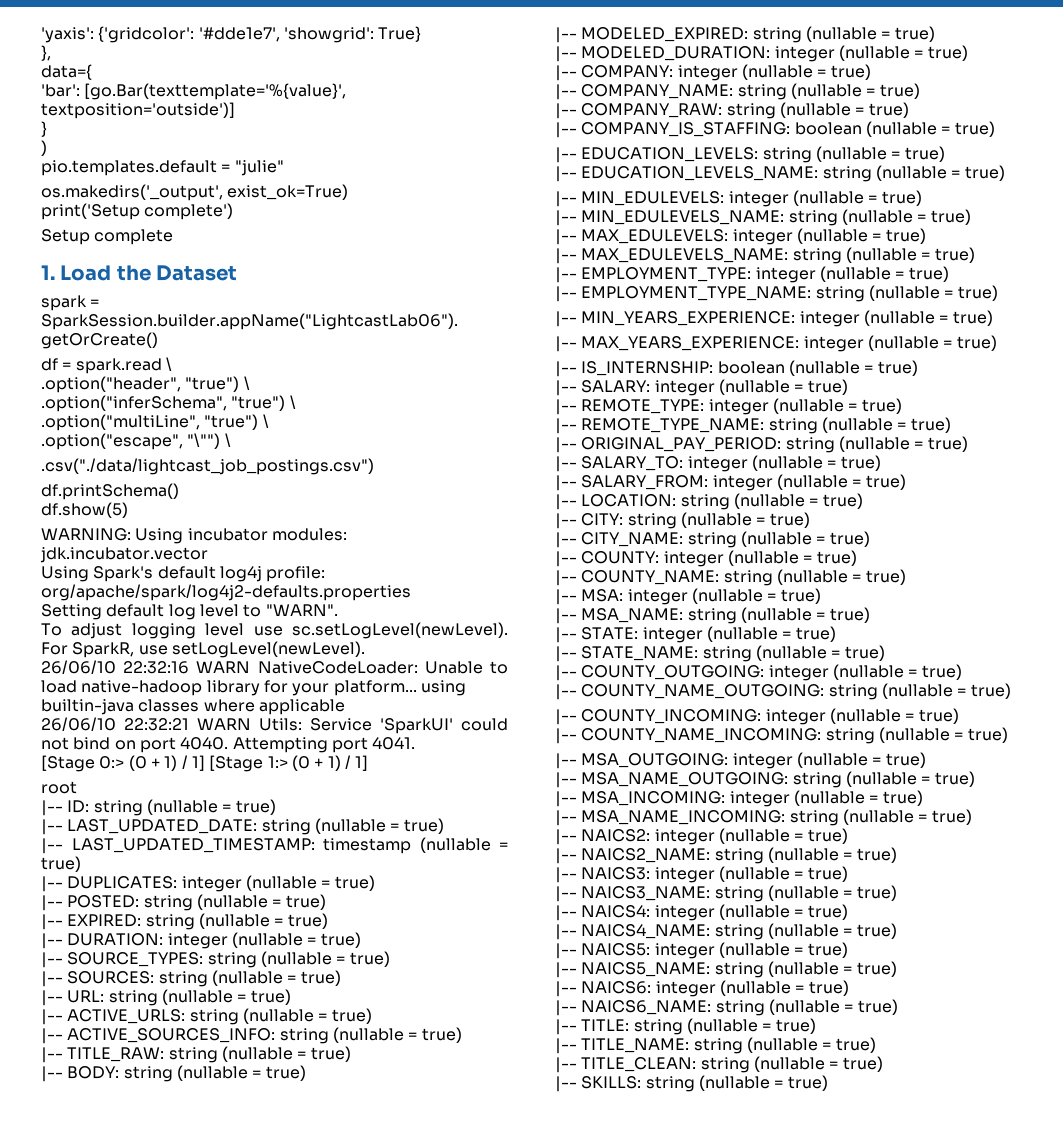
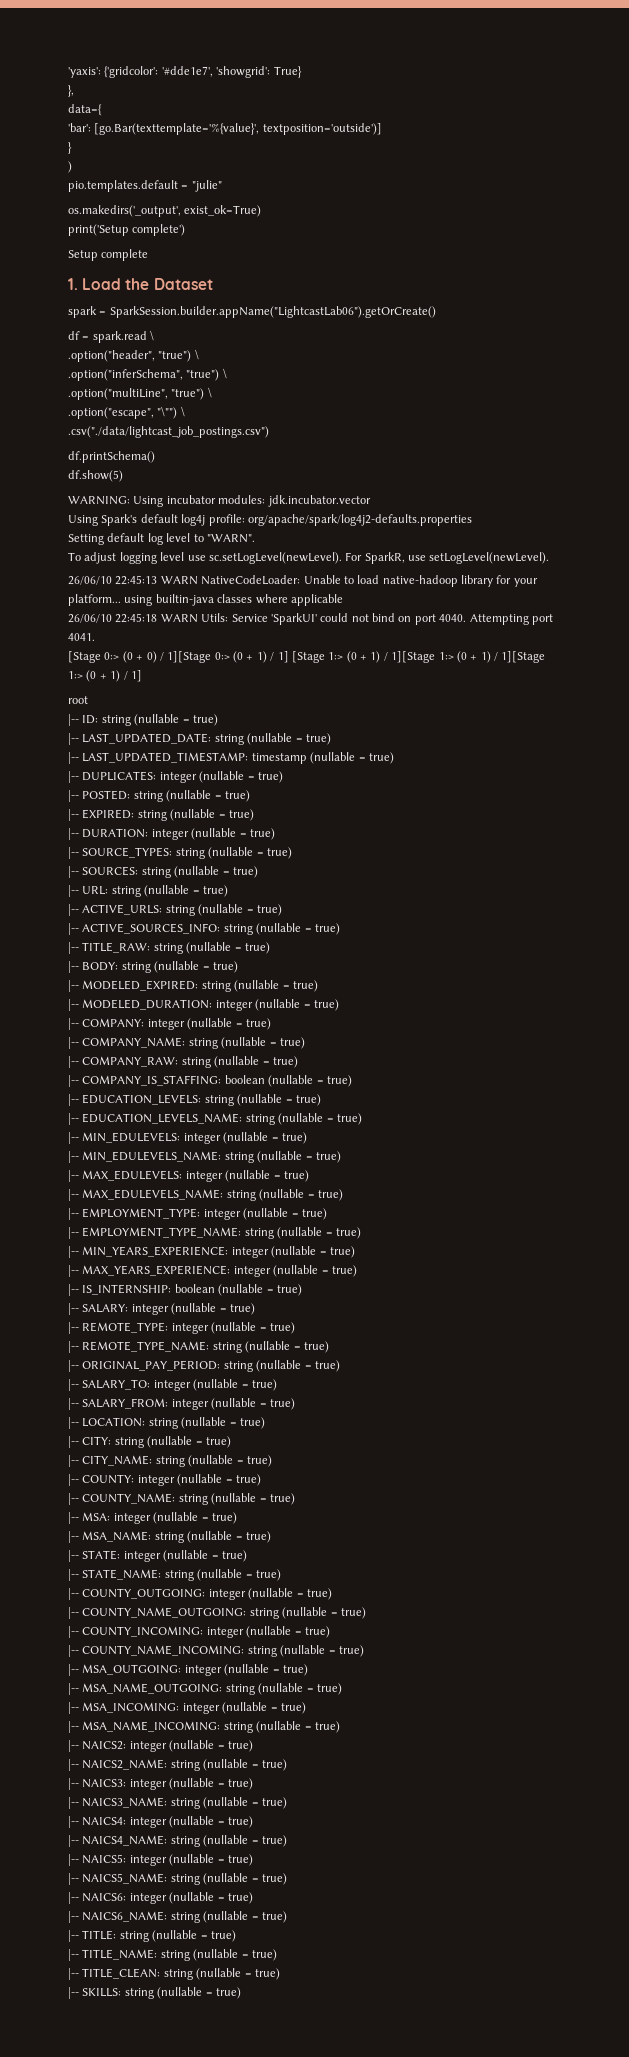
- 26/06/10 22:32:16 WARN NativeCodeLoader: Unable to load native-hadoop library for your platform... using builtin-java classes where applicable
+ 26/06/10 22:45:13 WARN NativeCodeLoader: Unable to load native-hadoop library for your platform... using builtin-java classes where applicable
- 26/06/10 22:32:21 WARN Utils: Service 'SparkUI' could not bind on port 4040.
+ 26/06/10 22:45:18 WARN Utils: Service 'SparkUI' could not bind on port 4040.
- [Stage 0:> (0 + 1) / 1] [Stage 1:> (0 + 1) / 1]
+ [Stage 0:> (0 + 0) / 1][Stage 0:> (0 + 1) / 1] [Stage 1:> (0 + 1) / 1][Stage 1:> (0 + 1) / 1][Stage 1:> (0 + 1) / 1]

